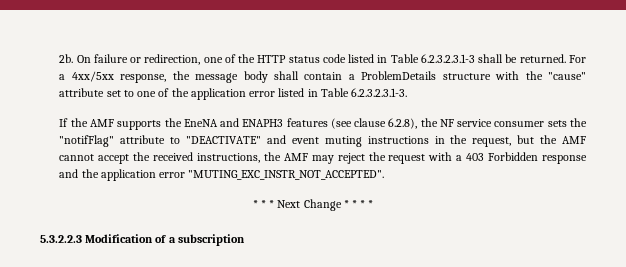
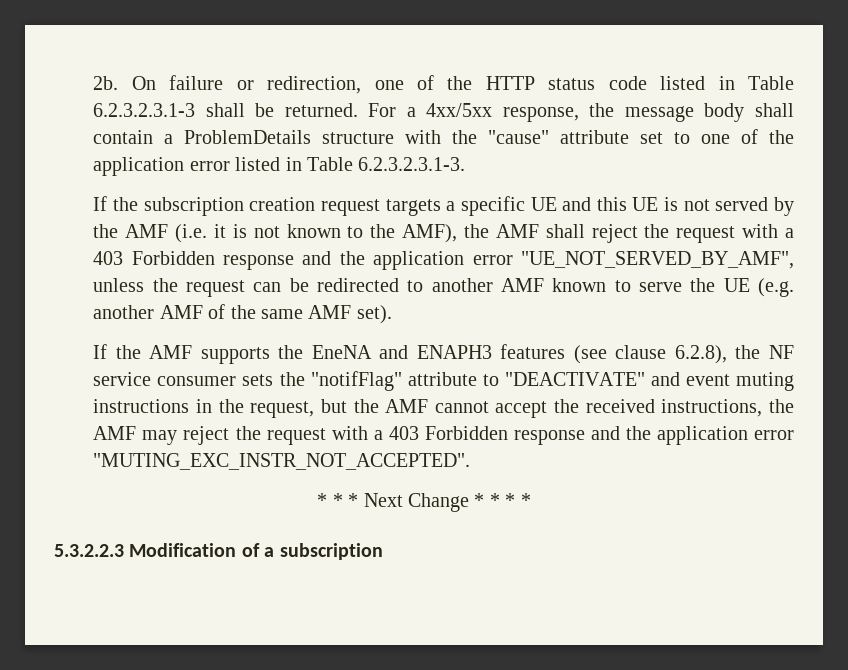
+ If the subscription creation request targets a specific UE and this UE is not served by the AMF (i.e. it is not known to the AMF), the AMF shall reject the request with a 403 Forbidden response and the application error "UE_NOT_SERVED_BY_AMF", unless the request can be redirected to another AMF known to serve the UE (e.g. another AMF of the same AMF set).

